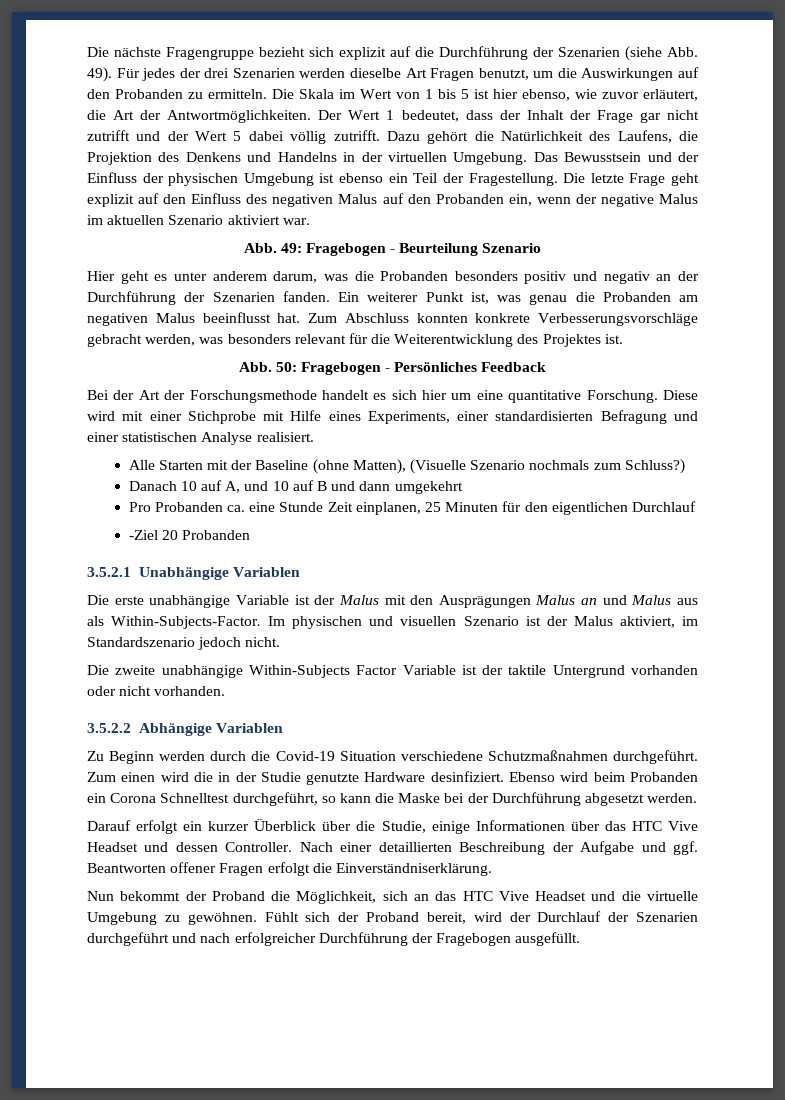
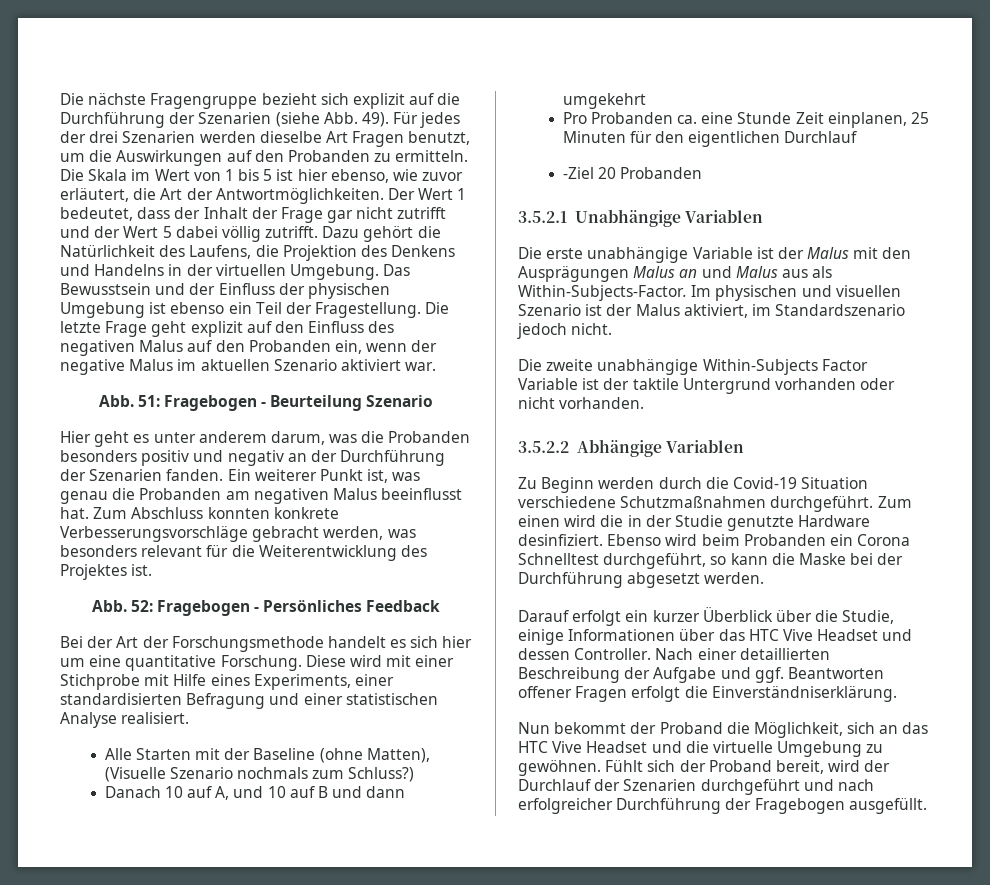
- Abb. 49: Fragebogen - Beurteilung Szenario
+ Abb. 51: Fragebogen - Beurteilung Szenario
- Abb. 50: Fragebogen - Persönliches Feedback
+ Abb. 52: Fragebogen - Persönliches Feedback

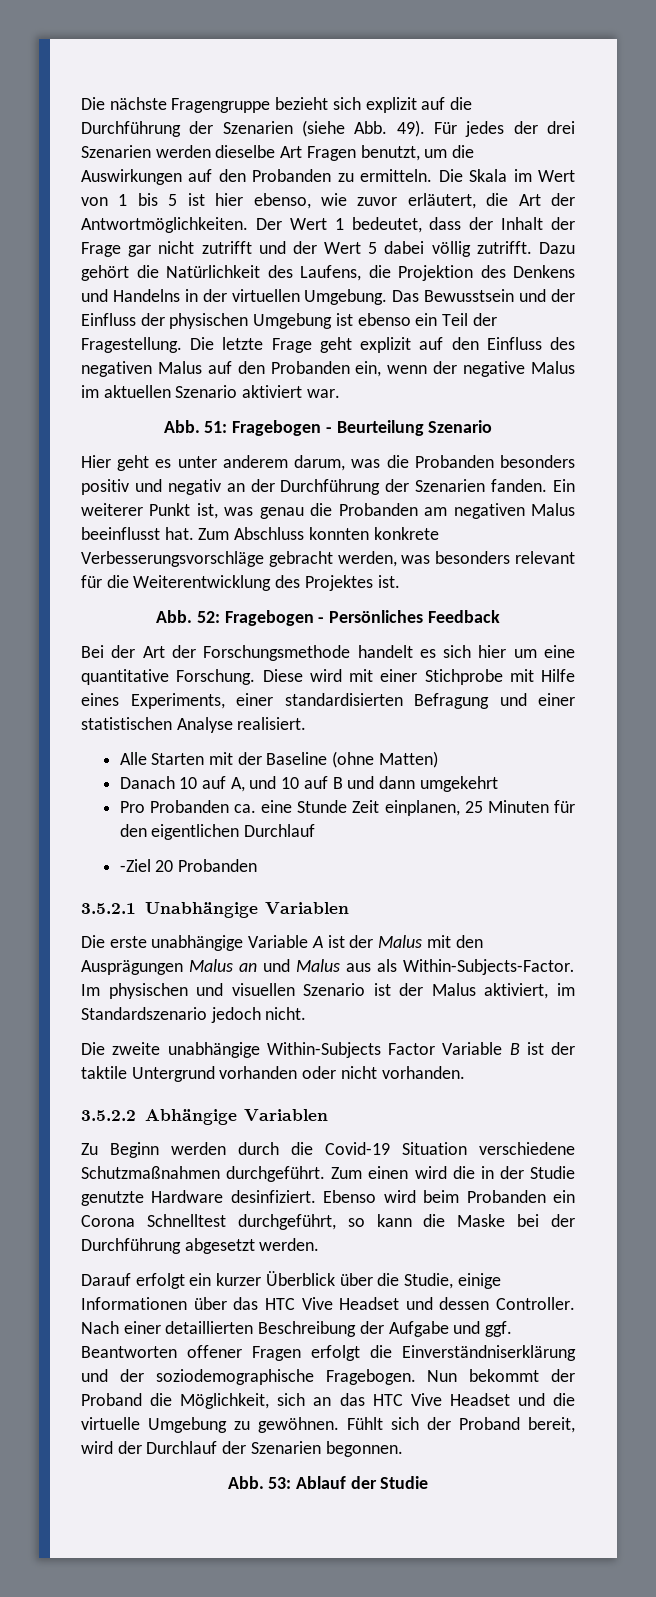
- Alle Starten mit der Baseline (ohne Matten), (Visuelle Szenario nochmals zum Schluss?)
+ Alle Starten mit der Baseline (ohne Matten)
- Die erste unabhängige Variable ist der Malus mit den Ausprägungen Malus an und Malus aus als Within-Subjects-Factor.
+ Die erste unabhängige Variable A ist der Malus mit den Ausprägungen Malus an und Malus aus als Within-Subjects-Factor.
- Die zweite unabhängige Within-Subjects Factor Variable ist der taktile Untergrund vorhanden oder nicht vorhanden.
+ Die zweite unabhängige Within-Subjects Factor Variable B ist der taktile Untergrund vorhanden oder nicht vorhanden.
- Nach einer detaillierten Beschreibung der Aufgabe und ggf. Beantworten offener Fragen erfolgt die Einverständniserklärung.
- Nun bekommt der Proband die Möglichkeit, sich an das HTC Vive Headset und die virtuelle Umgebung zu gewöhnen.
+ Nach einer detaillierten Beschreibung der Aufgabe und ggf. Beantworten offener Fragen erfolgt die Einverständniserklärung und der soziodemographische Fragebogen. Nun bekommt der Proband die Möglichkeit, sich an das HTC Vive Headset und die virtuelle Umgebung zu gewöhnen.
- Fühlt sich der Proband bereit, wird der Durchlauf der Szenarien durchgeführt und nach erfolgreicher Durchführung der Fragebogen ausgefüllt.
+ Fühlt sich der Proband bereit, wird der Durchlauf der Szenarien begonnen.
+ Abb. 53: Ablauf der Studie

